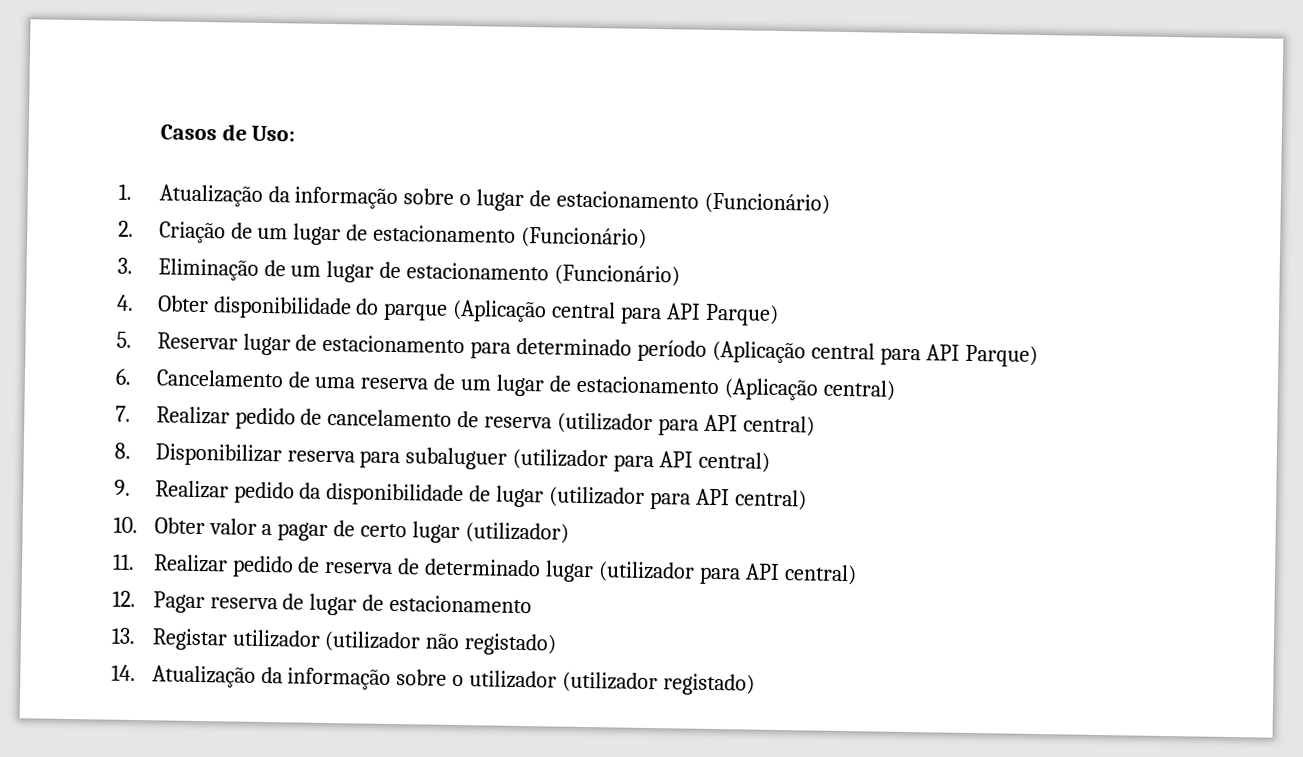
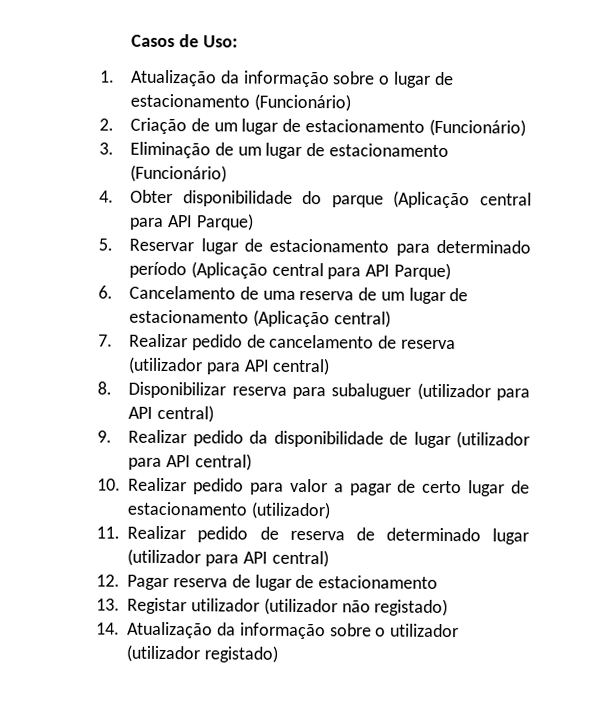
- 10. Obter valor a pagar de certo lugar (utilizador)
+ 10. Realizar pedido para valor a pagar de certo lugar de estacionamento (utilizador)

